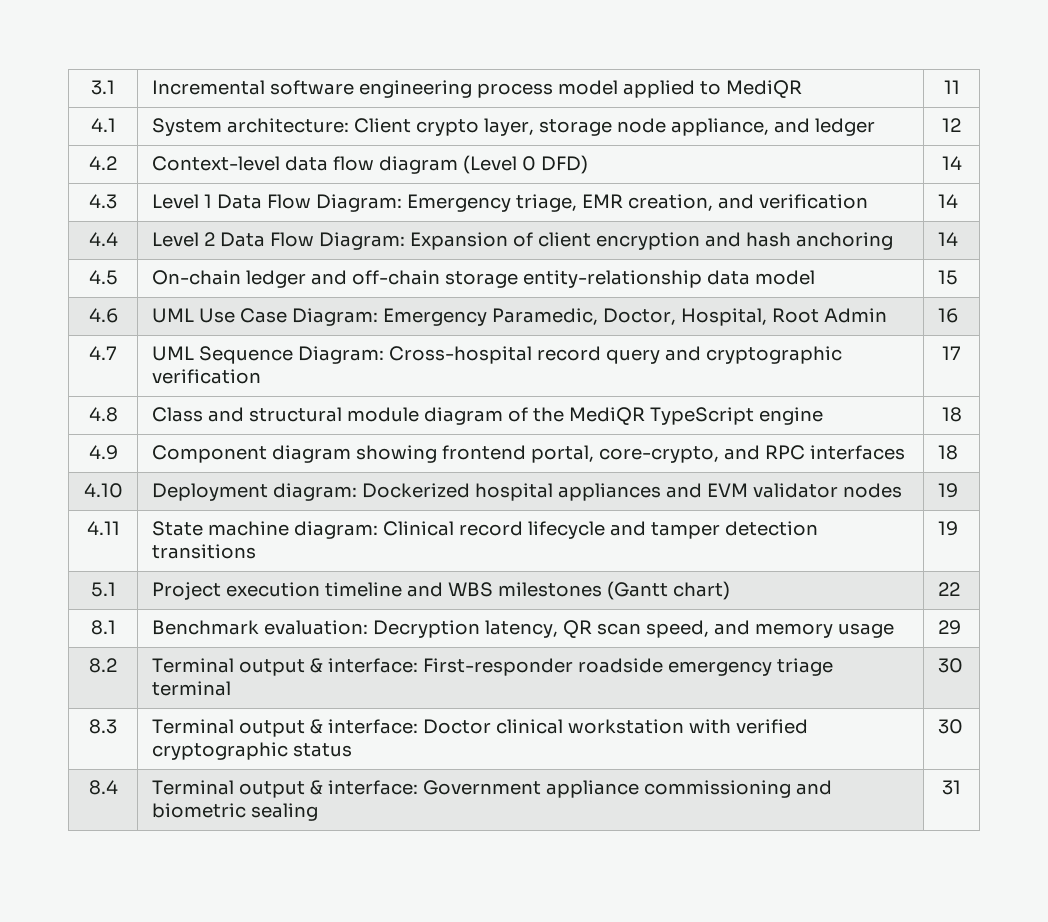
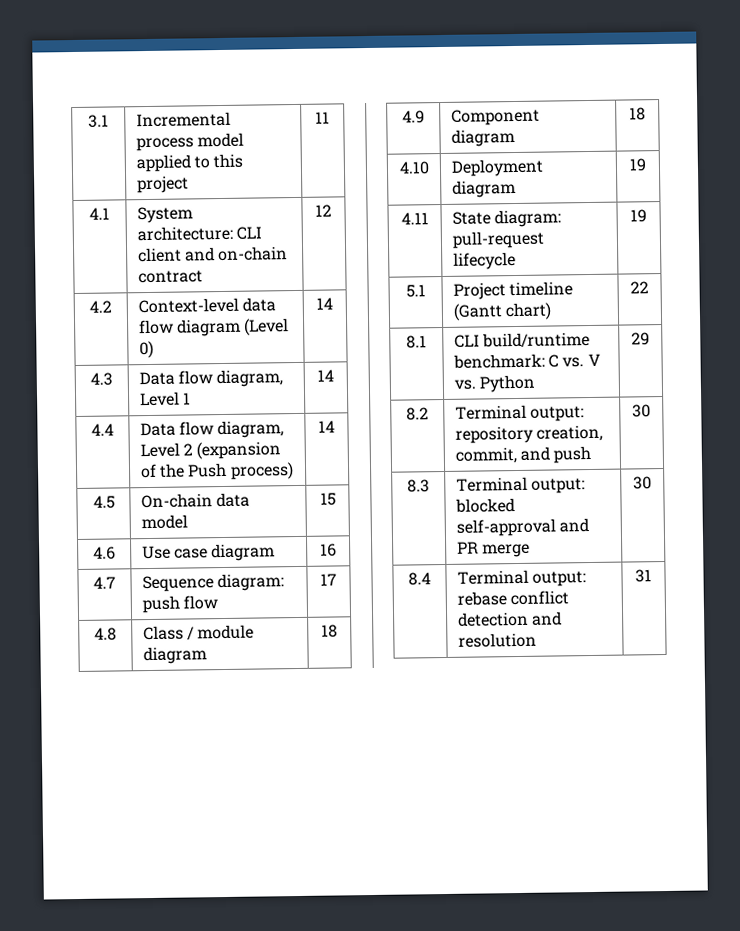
- 3.1 | Incremental software engineering process model applied to MediQR | 11
+ 3.1 | Incremental process model applied to this project | 11
- 4.1 | System architecture: Client crypto layer, storage node appliance, and ledger | 12
+ 4.1 | System architecture: CLI client and on-chain contract | 12
- 4.2 | Context-level data flow diagram (Level 0 DFD) | 14
+ 4.2 | Context-level data flow diagram (Level 0) | 14
- 4.3 | Level 1 Data Flow Diagram: Emergency triage, EMR creation, and verification | 14
- 4.4 | Level 2 Data Flow Diagram: Expansion of client encryption and hash anchoring | 14
- 4.5 | On-chain ledger and off-chain storage entity-relationship data model | 15
- 4.6 | UML Use Case Diagram: Emergency Paramedic, Doctor, Hospital, Root Admin | 16
- 4.7 | UML Sequence Diagram: Cross-hospital record query and cryptographic verification | 17
+ 4.3 | Data flow diagram, Level 1 | 14
+ 4.4 | Data flow diagram, Level 2 (expansion of the Push process) | 14
+ 4.5 | On-chain data model | 15
+ 4.6 | Use case diagram | 16
+ 4.7 | Sequence diagram: push flow | 17
- 4.8 | Class and structural module diagram of the MediQR TypeScript engine | 18
+ 4.8 | Class / module diagram | 18
- 4.9 | Component diagram showing frontend portal, core-crypto, and RPC interfaces | 18
- 4.10 | Deployment diagram: Dockerized hospital appliances and EVM validator nodes | 19
- 4.11 | State machine diagram: Clinical record lifecycle and tamper detection transitions | 19
- 5.1 | Project execution timeline and WBS milestones (Gantt chart) | 22
- 8.1 | Benchmark evaluation: Decryption latency, QR scan speed, and memory usage | 29
- 8.2 | Terminal output & interface: First-responder roadside emergency triage terminal | 30
- 8.3 | Terminal output & interface: Doctor clinical workstation with verified cryptographic status | 30
- 8.4 | Terminal output & interface: Government appliance commissioning and biometric sealing | 31
+ 4.9 | Component diagram | 18
+ 4.10 | Deployment diagram | 19
+ 4.11 | State diagram: pull-request lifecycle | 19
+ 5.1 | Project timeline (Gantt chart) | 22
+ 8.1 | CLI build/runtime benchmark: C vs. V vs. Python | 29
+ 8.2 | Terminal output: repository creation, commit, and push | 30
+ 8.3 | Terminal output: blocked self-approval and PR merge | 30
+ 8.4 | Terminal output: rebase conflict detection and resolution | 31

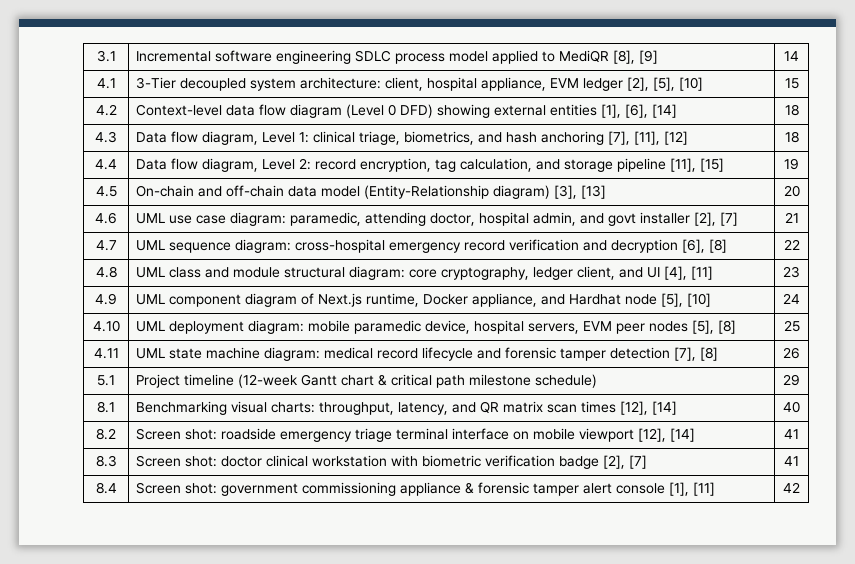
- 3.1 | Incremental process model applied to this project | 11
- 4.1 | System architecture: CLI client and on-chain contract | 12
+ 3.1 | Incremental software engineering SDLC process model applied to MediQR [8], [9] | 14
+ 4.1 | 3-Tier decoupled system architecture: client, hospital appliance, EVM ledger [2], [5], [10] | 15
- 4.2 | Context-level data flow diagram (Level 0) | 14
+ 4.2 | Context-level data flow diagram (Level 0 DFD) showing external entities [1], [6], [14] | 18
- 4.3 | Data flow diagram, Level 1 | 14
+ 4.3 | Data flow diagram, Level 1: clinical triage, biometrics, and hash anchoring [7], [11], [12] | 18
- 4.4 | Data flow diagram, Level 2 (expansion of the Push process) | 14
+ 4.4 | Data flow diagram, Level 2: record encryption, tag calculation, and storage pipeline [11], [15] | 19
- 4.5 | On-chain data model | 15
- 4.6 | Use case diagram | 16
- 4.7 | Sequence diagram: push flow | 17
- 4.8 | Class / module diagram | 18
+ 4.5 | On-chain and off-chain data model (Entity-Relationship diagram) [3], [13] | 20
+ 4.6 | UML use case diagram: paramedic, attending doctor, hospital admin, and govt installer [2], [7] | 21
+ 4.7 | UML sequence diagram: cross-hospital emergency record verification and decryption [6], [8] | 22
+ 4.8 | UML class and module structural diagram: core cryptography, ledger client, and UI [4], [11] | 23
- 4.9 | Component diagram | 18
- 4.10 | Deployment diagram | 19
- 4.11 | State diagram: pull-request lifecycle | 19
- 5.1 | Project timeline (Gantt chart) | 22
- 8.1 | CLI build/runtime benchmark: C vs. V vs. Python | 29
- 8.2 | Terminal output: repository creation, commit, and push | 30
- 8.3 | Terminal output: blocked self-approval and PR merge | 30
- 8.4 | Terminal output: rebase conflict detection and resolution | 31
+ 4.9 | UML component diagram of Next.js runtime, Docker appliance, and Hardhat node [5], [10] | 24
+ 4.10 | UML deployment diagram: mobile paramedic device, hospital servers, EVM peer nodes [5], [8] | 25
+ 4.11 | UML state machine diagram: medical record lifecycle and forensic tamper detection [7], [8] | 26
+ 5.1 | Project timeline (12-week Gantt chart & critical path milestone schedule) | 29
+ 8.1 | Benchmarking visual charts: throughput, latency, and QR matrix scan times [12], [14] | 40
+ 8.2 | Screen shot: roadside emergency triage terminal interface on mobile viewport [12], [14] | 41
+ 8.3 | Screen shot: doctor clinical workstation with biometric verification badge [2], [7] | 41
+ 8.4 | Screen shot: government commissioning appliance & forensic tamper alert console [1], [11] | 42

